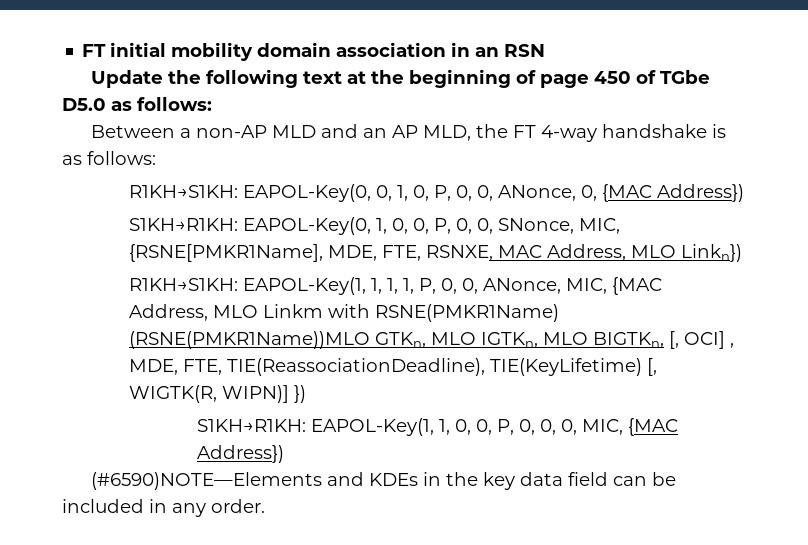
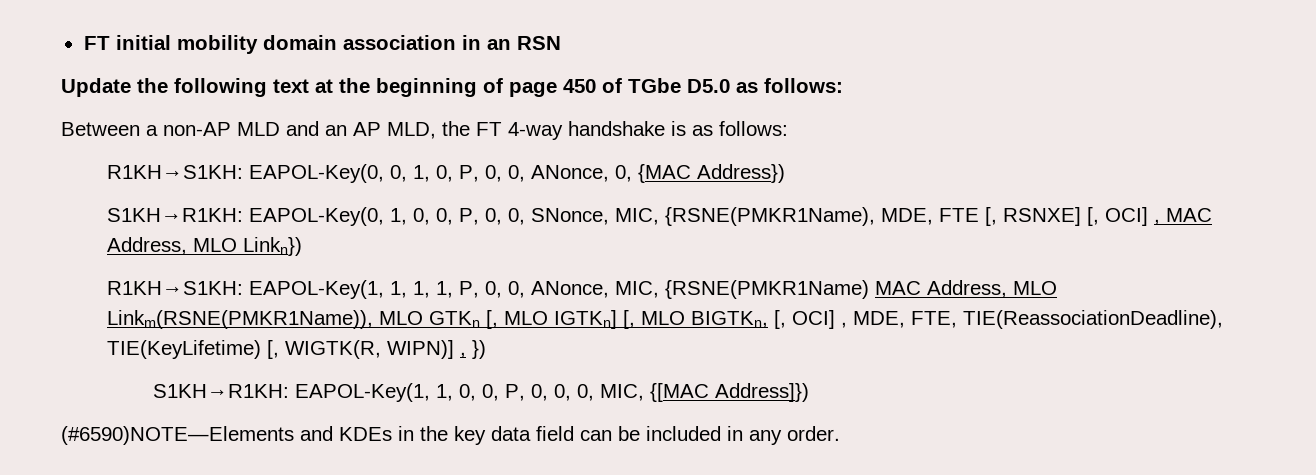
- S1KH→R1KH: EAPOL-Key(0, 1, 0, 0, P, 0, 0, SNonce, MIC, {RSNE[PMKR1Name], MDE, FTE, RSNXE, MAC Address, MLO Linkn})
+ S1KH→R1KH: EAPOL-Key(0, 1, 0, 0, P, 0, 0, SNonce, MIC, {RSNE(PMKR1Name), MDE, FTE [, RSNXE] [, OCI] , MAC Address, MLO Linkn})
- R1KH→S1KH: EAPOL-Key(1, 1, 1, 1, P, 0, 0, ANonce, MIC, {MAC Address, MLO Linkm with RSNE(PMKR1Name) (RSNE(PMKR1Name))MLO GTKn, MLO IGTKn, MLO BIGTKn, [, OCI] , MDE, FTE, TIE(ReassociationDeadline), TIE(KeyLifetime) [, WIGTK(R, WIPN)] })
+ R1KH→S1KH: EAPOL-Key(1, 1, 1, 1, P, 0, 0, ANonce, MIC, {RSNE(PMKR1Name) MAC Address, MLO Linkm(RSNE(PMKR1Name)), MLO GTKn [, MLO IGTKn] [, MLO BIGTKn, [, OCI] , MDE, FTE, TIE(ReassociationDeadline), TIE(KeyLifetime) [, WIGTK(R, WIPN)] , })
- S1KH→R1KH: EAPOL-Key(1, 1, 0, 0, P, 0, 0, 0, MIC, {MAC Address})
+ S1KH→R1KH: EAPOL-Key(1, 1, 0, 0, P, 0, 0, 0, MIC, {[MAC Address]})

